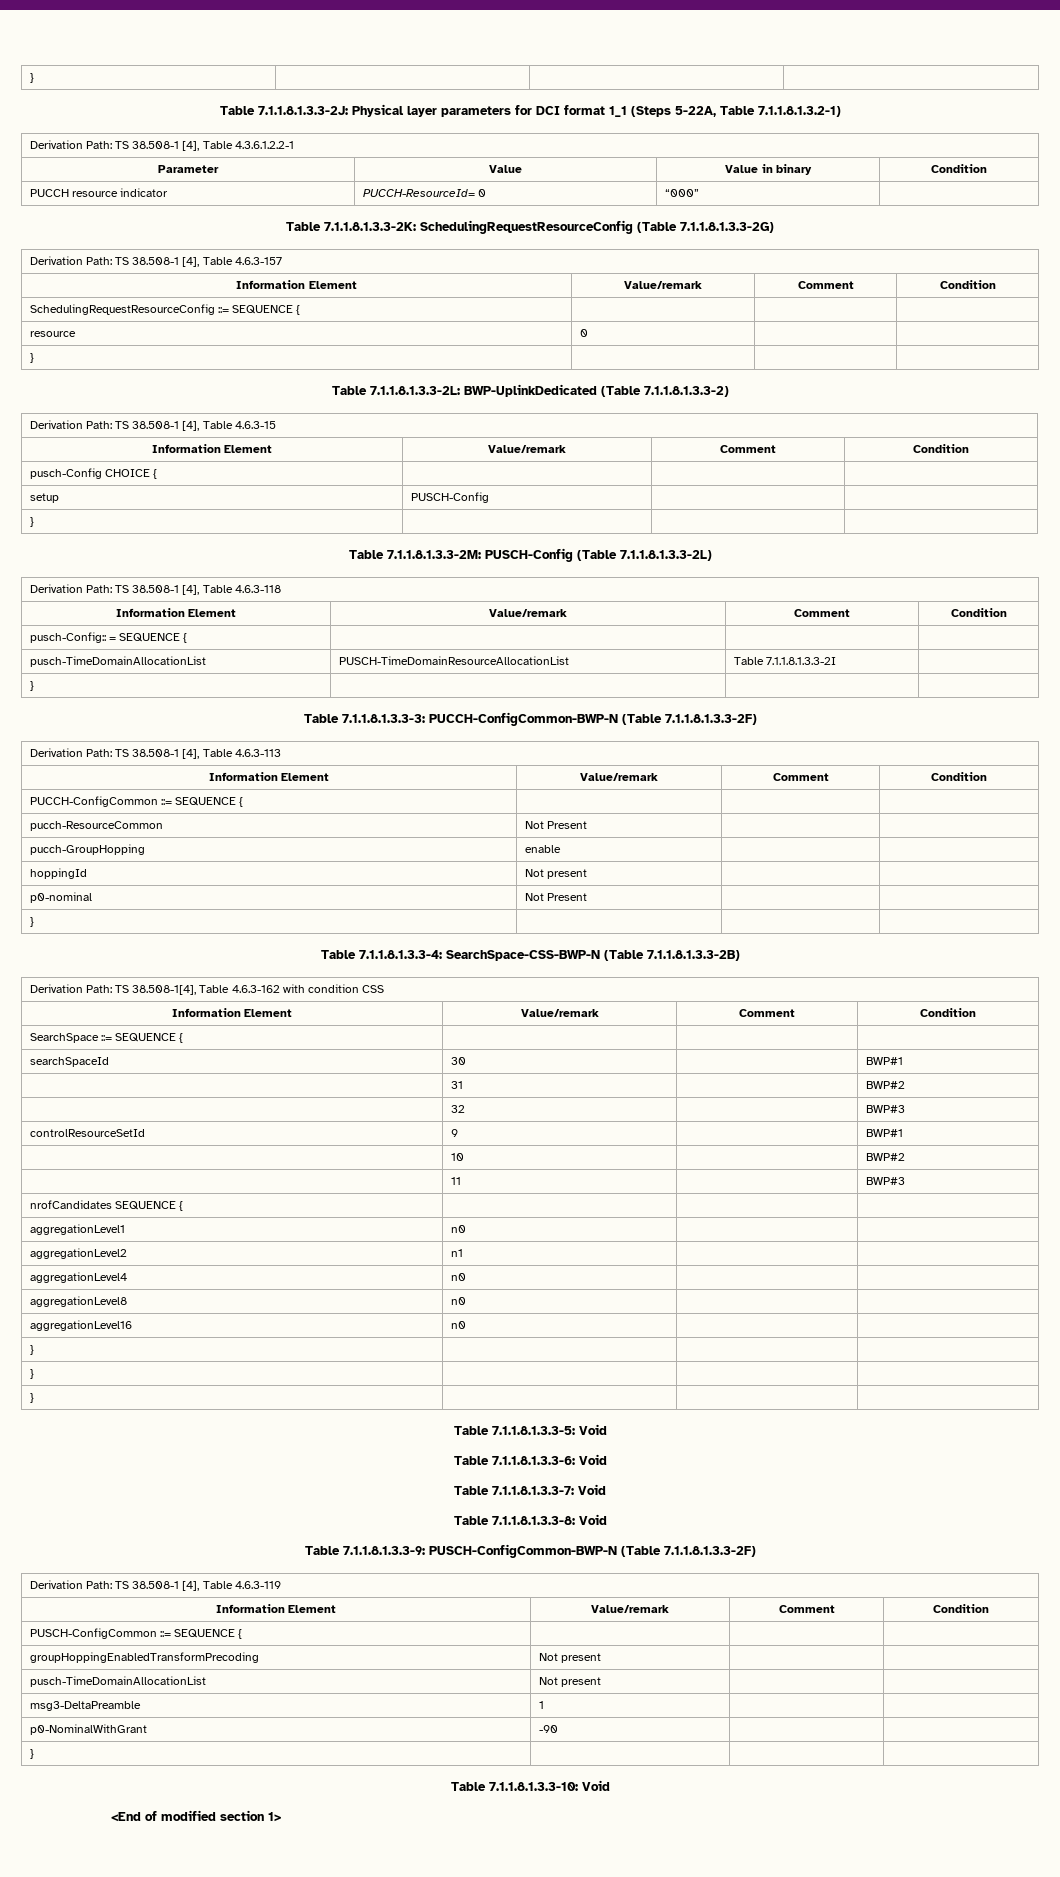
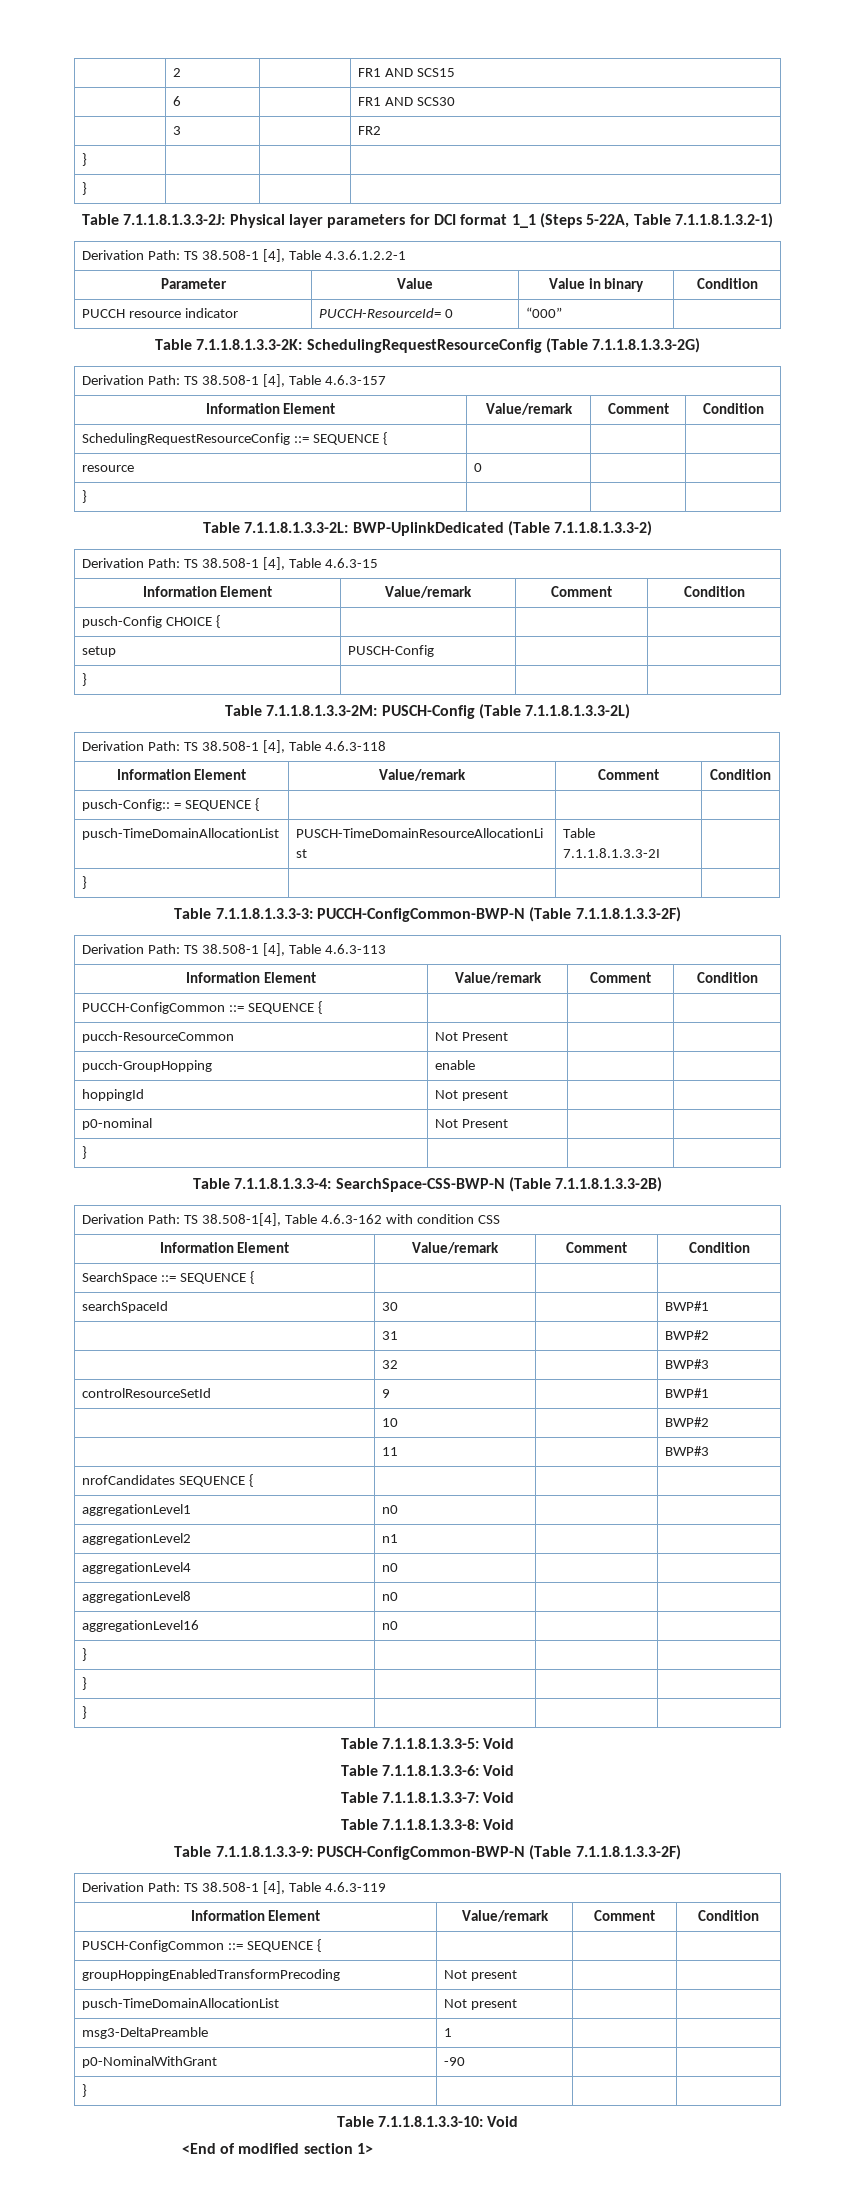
+ | 2 | | FR1 AND SCS15
+ | 6 | | FR1 AND SCS30
+ | 3 | | FR2
+ } | | |

